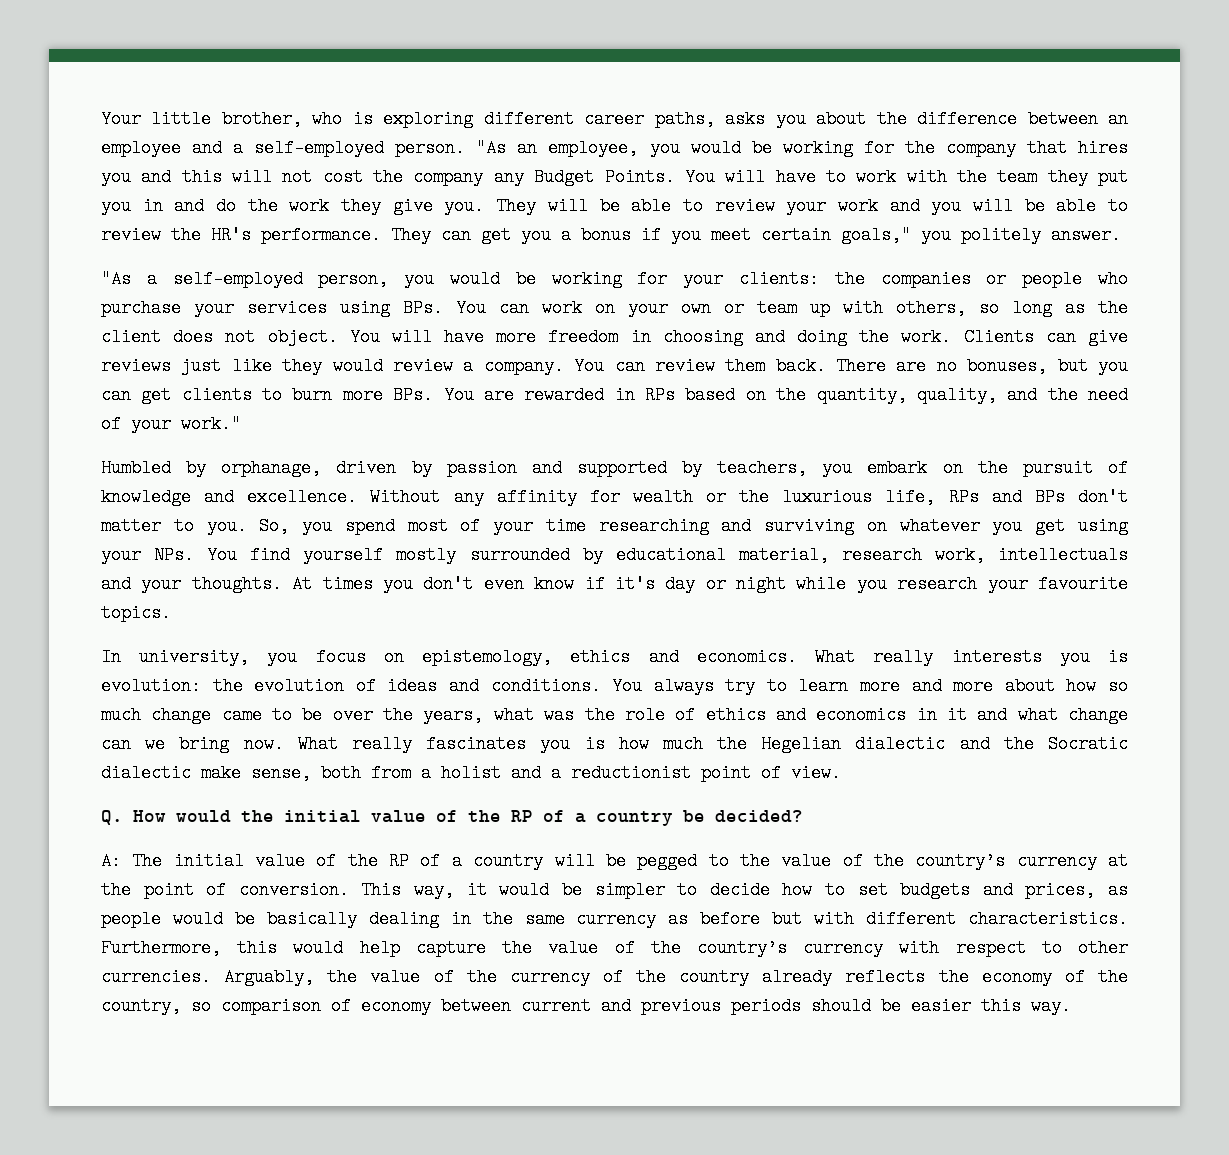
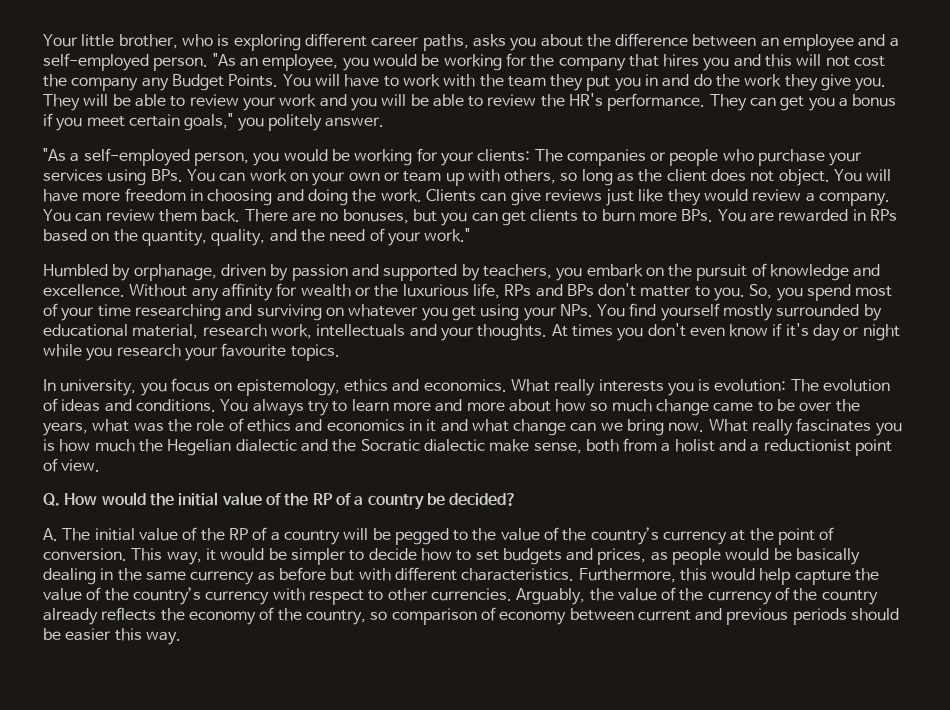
- "As a self-employed person, you would be working for your clients: the companies or people who purchase your services using BPs. You can work on your own or team up with others, so long as the client does not object.
+ "As a self-employed person, you would be working for your clients: The companies or people who purchase your services using BPs. You can work on your own or team up with others, so long as the client does not object.
- What really interests you is evolution: the evolution of ideas and conditions.
+ What really interests you is evolution: The evolution of ideas and conditions.
- A: The initial value of the RP of a country will be pegged to the value of the country’s currency at the point of conversion.
+ A. The initial value of the RP of a country will be pegged to the value of the country’s currency at the point of conversion.

